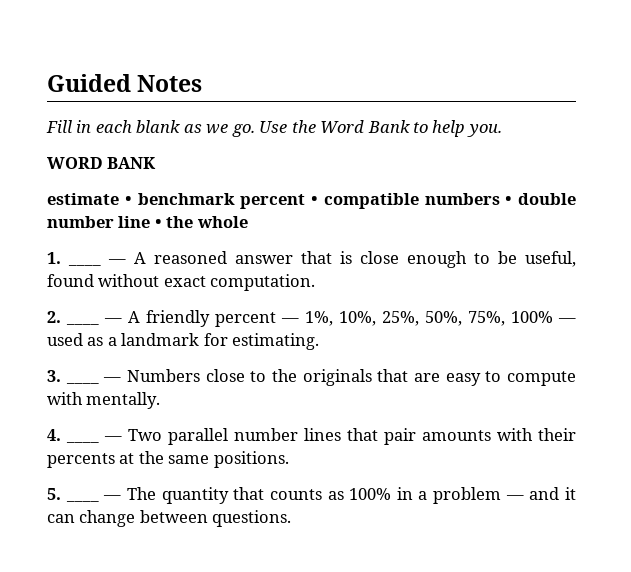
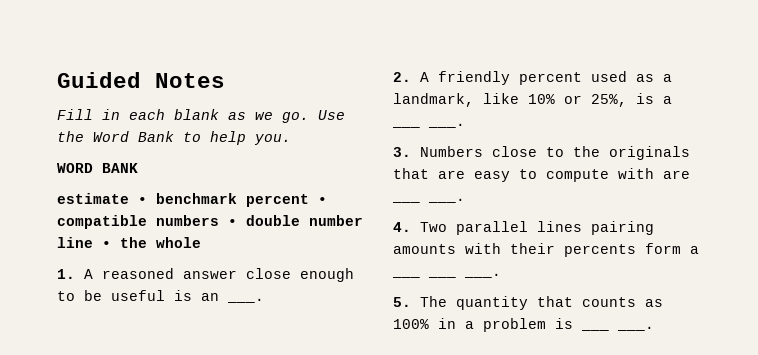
- 1. ____ — A reasoned answer that is close enough to be useful, found without exact computation.
+ 1. A reasoned answer close enough to be useful is an ___.
- 2. ____ — A friendly percent — 1%, 10%, 25%, 50%, 75%, 100% — used as a landmark for estimating.
+ 2. A friendly percent used as a landmark, like 10% or 25%, is a ___ ___.
- 3. ____ — Numbers close to the originals that are easy to compute with mentally.
- 4. ____ — Two parallel number lines that pair amounts with their percents at the same positions.
+ 3. Numbers close to the originals that are easy to compute with are ___ ___.
+ 4. Two parallel lines pairing amounts with their percents form a ___ ___ ___.
- 5. ____ — The quantity that counts as 100% in a problem — and it can change between questions.
+ 5. The quantity that counts as 100% in a problem is ___ ___.

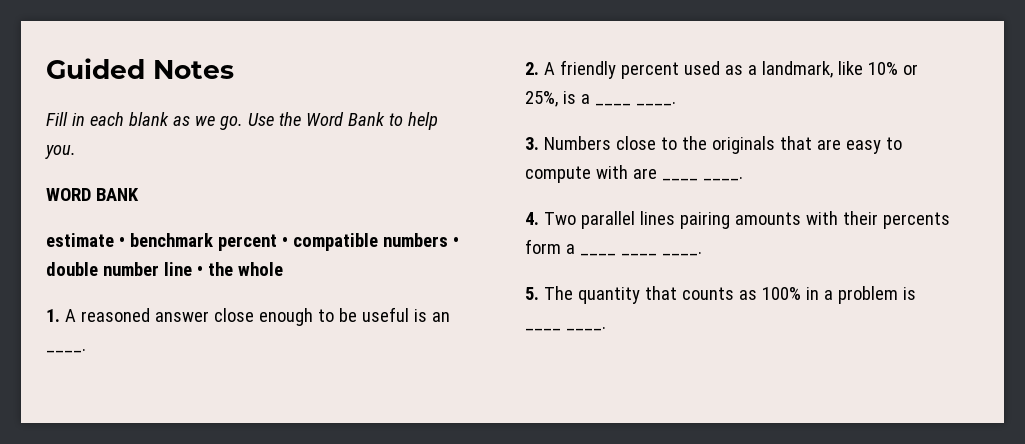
- 1. A reasoned answer close enough to be useful is an ___.
+ 1. A reasoned answer close enough to be useful is an ____.
- 2. A friendly percent used as a landmark, like 10% or 25%, is a ___ ___.
+ 2. A friendly percent used as a landmark, like 10% or 25%, is a ____ ____.
- 3. Numbers close to the originals that are easy to compute with are ___ ___.
+ 3. Numbers close to the originals that are easy to compute with are ____ ____.
- 4. Two parallel lines pairing amounts with their percents form a ___ ___ ___.
+ 4. Two parallel lines pairing amounts with their percents form a ____ ____ ____.
- 5. The quantity that counts as 100% in a problem is ___ ___.
+ 5. The quantity that counts as 100% in a problem is ____ ____.

